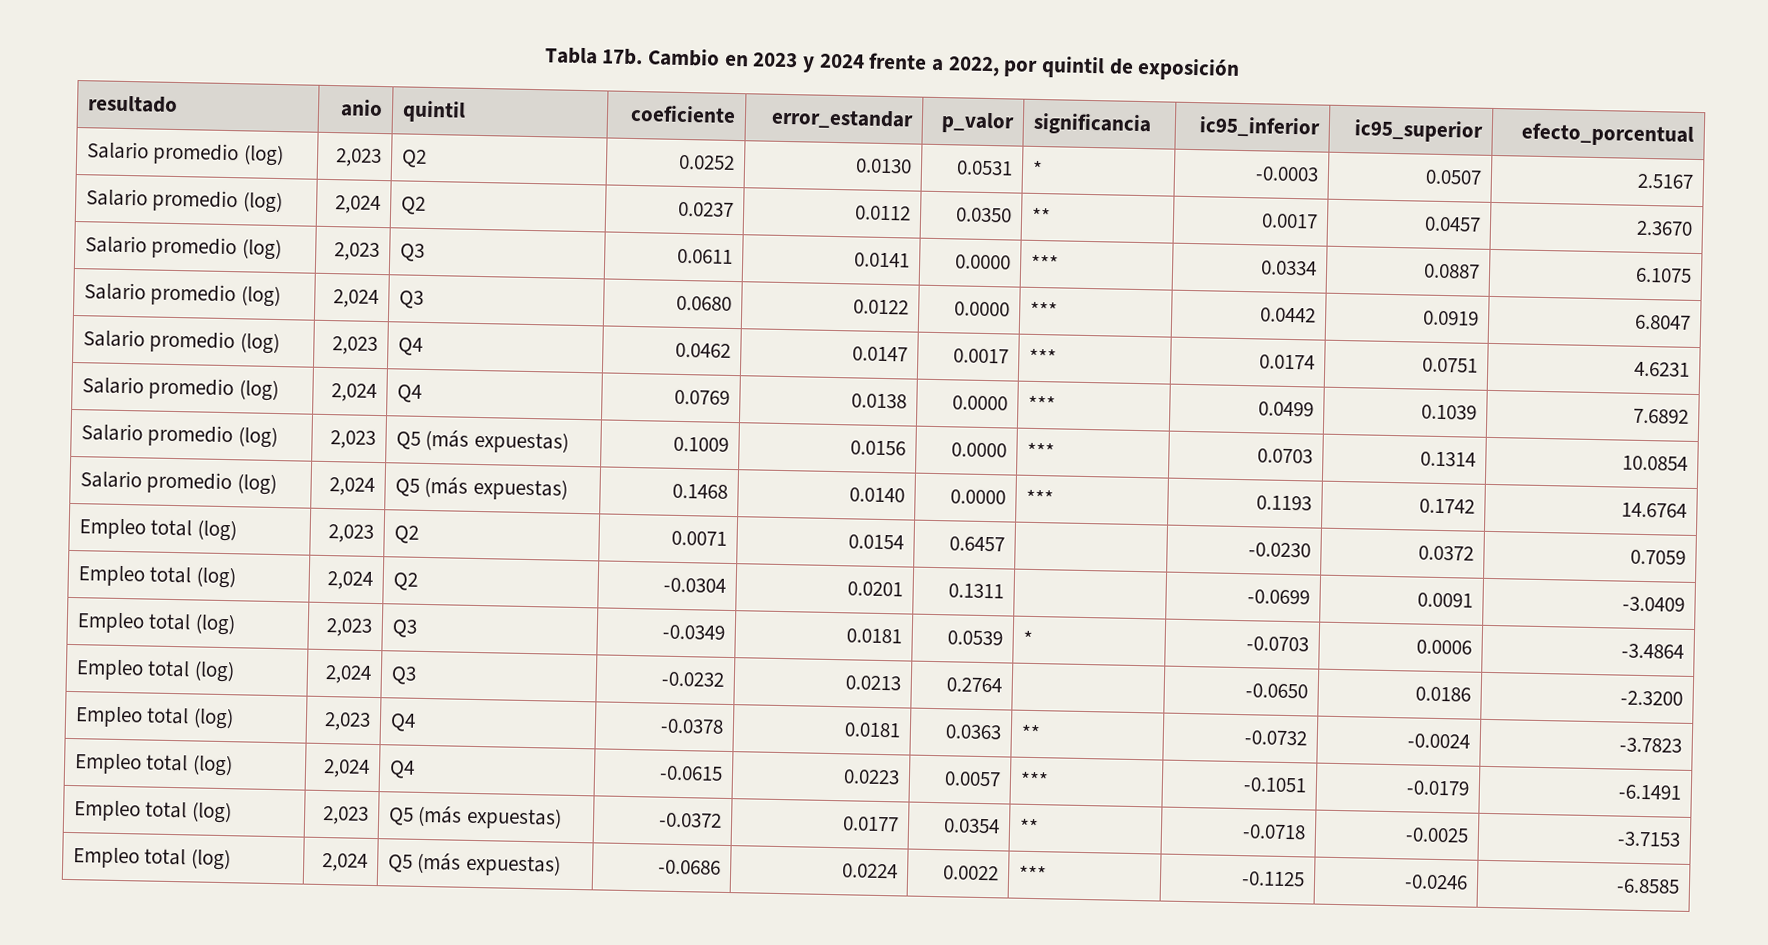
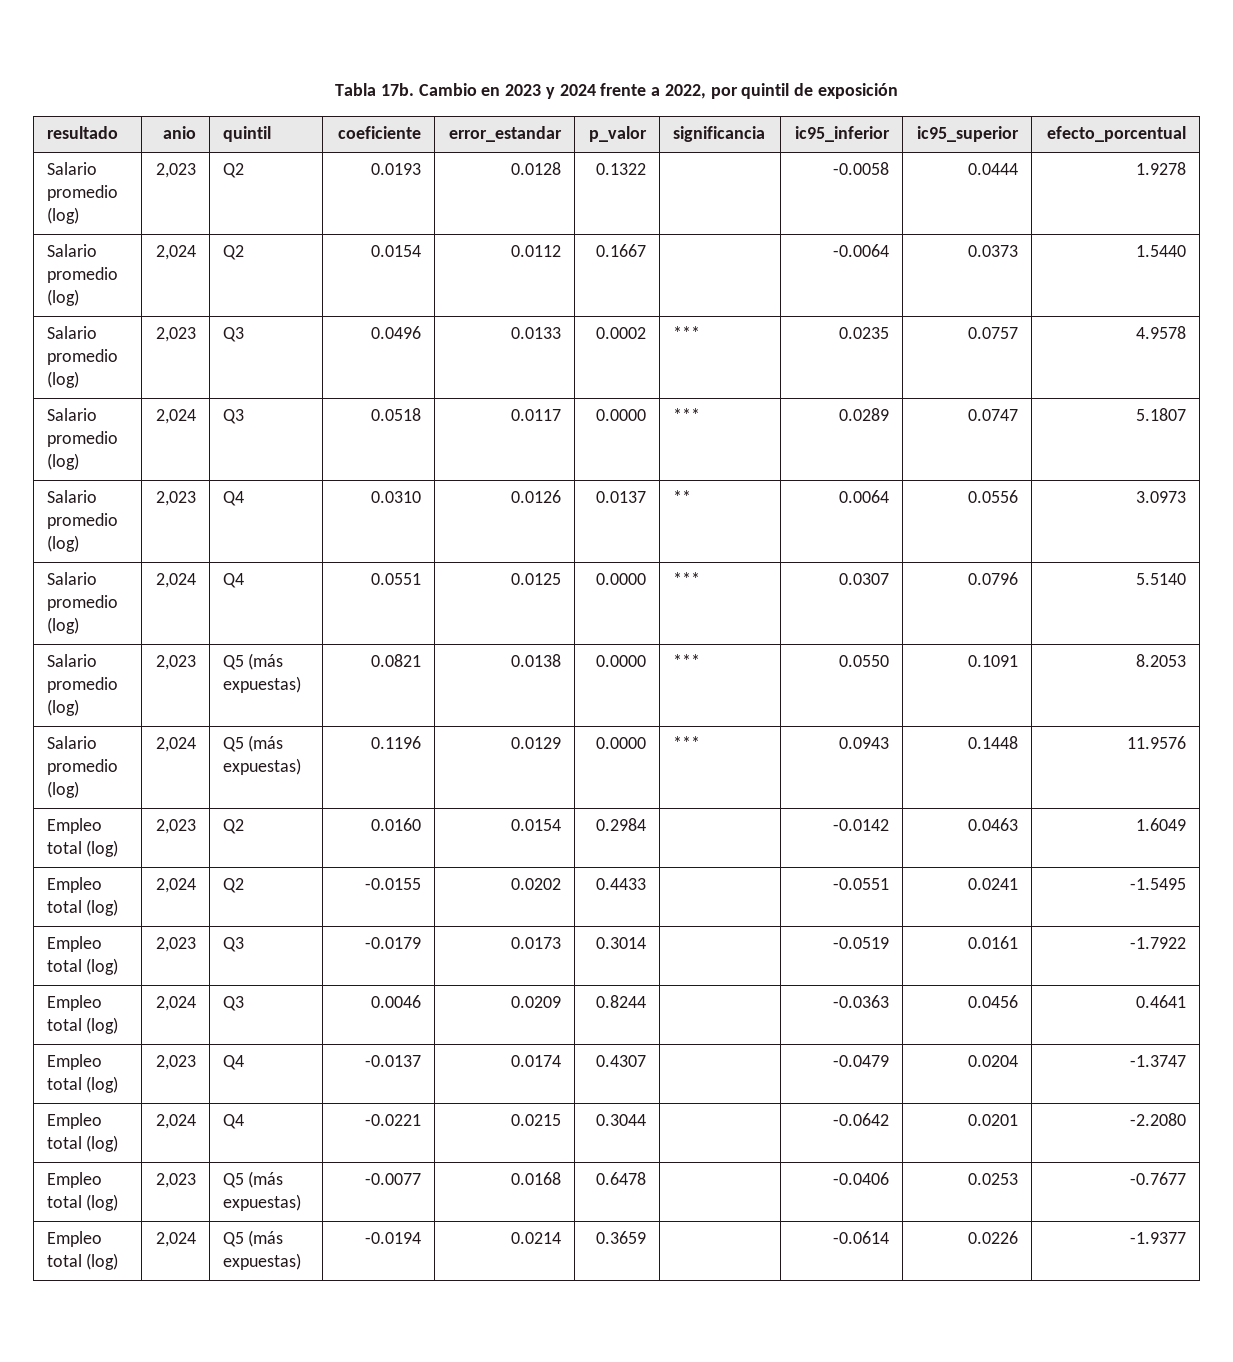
- Salario promedio (log) | 2,023 | Q2 | 0.0252 | 0.0130 | 0.0531 | * | -0.0003 | 0.0507 | 2.5167
+ Salario promedio (log) | 2,023 | Q2 | 0.0193 | 0.0128 | 0.1322 | | -0.0058 | 0.0444 | 1.9278
- Salario promedio (log) | 2,024 | Q2 | 0.0237 | 0.0112 | 0.0350 | ** | 0.0017 | 0.0457 | 2.3670
+ Salario promedio (log) | 2,024 | Q2 | 0.0154 | 0.0112 | 0.1667 | | -0.0064 | 0.0373 | 1.5440
- Salario promedio (log) | 2,023 | Q3 | 0.0611 | 0.0141 | 0.0000 | *** | 0.0334 | 0.0887 | 6.1075
+ Salario promedio (log) | 2,023 | Q3 | 0.0496 | 0.0133 | 0.0002 | *** | 0.0235 | 0.0757 | 4.9578
- Salario promedio (log) | 2,024 | Q3 | 0.0680 | 0.0122 | 0.0000 | *** | 0.0442 | 0.0919 | 6.8047
+ Salario promedio (log) | 2,024 | Q3 | 0.0518 | 0.0117 | 0.0000 | *** | 0.0289 | 0.0747 | 5.1807
- Salario promedio (log) | 2,023 | Q4 | 0.0462 | 0.0147 | 0.0017 | *** | 0.0174 | 0.0751 | 4.6231
+ Salario promedio (log) | 2,023 | Q4 | 0.0310 | 0.0126 | 0.0137 | ** | 0.0064 | 0.0556 | 3.0973
- Salario promedio (log) | 2,024 | Q4 | 0.0769 | 0.0138 | 0.0000 | *** | 0.0499 | 0.1039 | 7.6892
+ Salario promedio (log) | 2,024 | Q4 | 0.0551 | 0.0125 | 0.0000 | *** | 0.0307 | 0.0796 | 5.5140
- Salario promedio (log) | 2,023 | Q5 (más expuestas) | 0.1009 | 0.0156 | 0.0000 | *** | 0.0703 | 0.1314 | 10.0854
+ Salario promedio (log) | 2,023 | Q5 (más expuestas) | 0.0821 | 0.0138 | 0.0000 | *** | 0.0550 | 0.1091 | 8.2053
- Salario promedio (log) | 2,024 | Q5 (más expuestas) | 0.1468 | 0.0140 | 0.0000 | *** | 0.1193 | 0.1742 | 14.6764
+ Salario promedio (log) | 2,024 | Q5 (más expuestas) | 0.1196 | 0.0129 | 0.0000 | *** | 0.0943 | 0.1448 | 11.9576
- Empleo total (log) | 2,023 | Q2 | 0.0071 | 0.0154 | 0.6457 | | -0.0230 | 0.0372 | 0.7059
+ Empleo total (log) | 2,023 | Q2 | 0.0160 | 0.0154 | 0.2984 | | -0.0142 | 0.0463 | 1.6049
- Empleo total (log) | 2,024 | Q2 | -0.0304 | 0.0201 | 0.1311 | | -0.0699 | 0.0091 | -3.0409
+ Empleo total (log) | 2,024 | Q2 | -0.0155 | 0.0202 | 0.4433 | | -0.0551 | 0.0241 | -1.5495
- Empleo total (log) | 2,023 | Q3 | -0.0349 | 0.0181 | 0.0539 | * | -0.0703 | 0.0006 | -3.4864
+ Empleo total (log) | 2,023 | Q3 | -0.0179 | 0.0173 | 0.3014 | | -0.0519 | 0.0161 | -1.7922
- Empleo total (log) | 2,024 | Q3 | -0.0232 | 0.0213 | 0.2764 | | -0.0650 | 0.0186 | -2.3200
+ Empleo total (log) | 2,024 | Q3 | 0.0046 | 0.0209 | 0.8244 | | -0.0363 | 0.0456 | 0.4641
- Empleo total (log) | 2,023 | Q4 | -0.0378 | 0.0181 | 0.0363 | ** | -0.0732 | -0.0024 | -3.7823
+ Empleo total (log) | 2,023 | Q4 | -0.0137 | 0.0174 | 0.4307 | | -0.0479 | 0.0204 | -1.3747
- Empleo total (log) | 2,024 | Q4 | -0.0615 | 0.0223 | 0.0057 | *** | -0.1051 | -0.0179 | -6.1491
+ Empleo total (log) | 2,024 | Q4 | -0.0221 | 0.0215 | 0.3044 | | -0.0642 | 0.0201 | -2.2080
- Empleo total (log) | 2,023 | Q5 (más expuestas) | -0.0372 | 0.0177 | 0.0354 | ** | -0.0718 | -0.0025 | -3.7153
+ Empleo total (log) | 2,023 | Q5 (más expuestas) | -0.0077 | 0.0168 | 0.6478 | | -0.0406 | 0.0253 | -0.7677
- Empleo total (log) | 2,024 | Q5 (más expuestas) | -0.0686 | 0.0224 | 0.0022 | *** | -0.1125 | -0.0246 | -6.8585
+ Empleo total (log) | 2,024 | Q5 (más expuestas) | -0.0194 | 0.0214 | 0.3659 | | -0.0614 | 0.0226 | -1.9377

